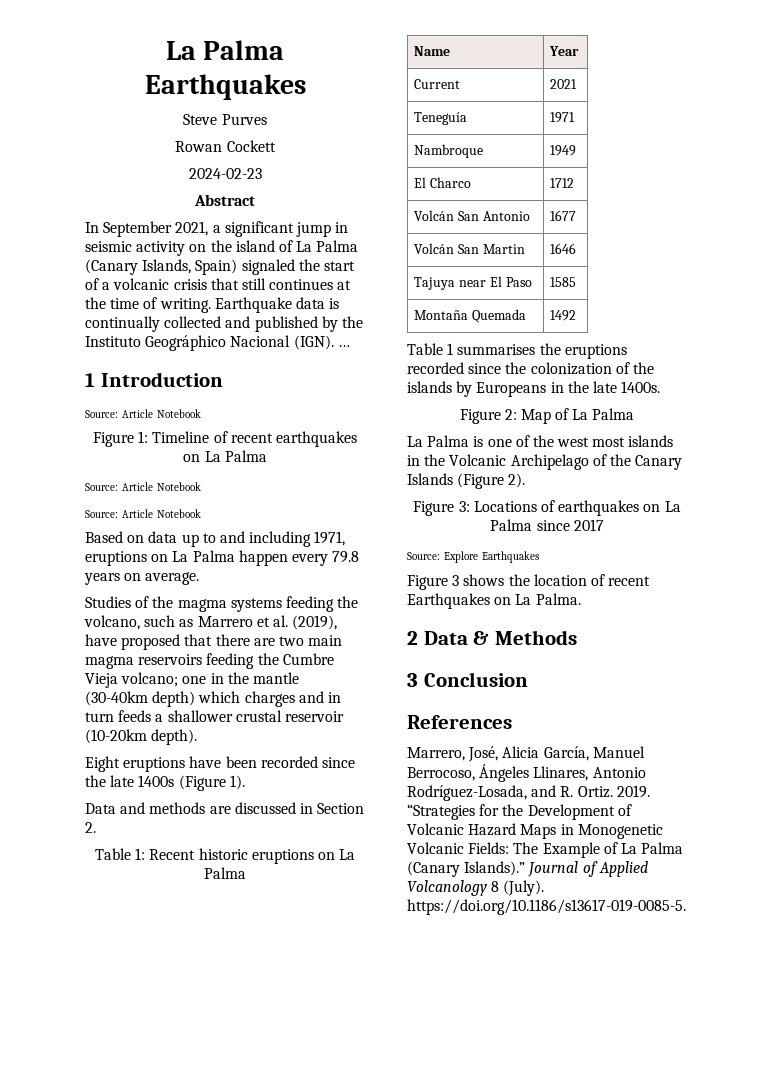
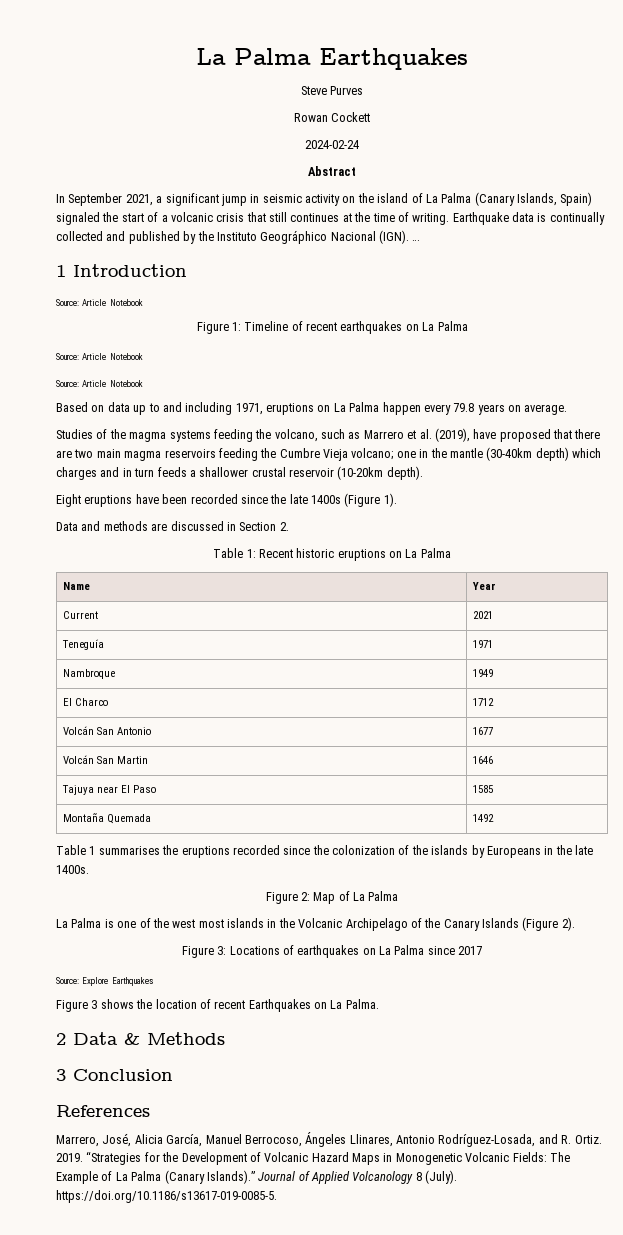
- 2024-02-23
+ 2024-02-24

